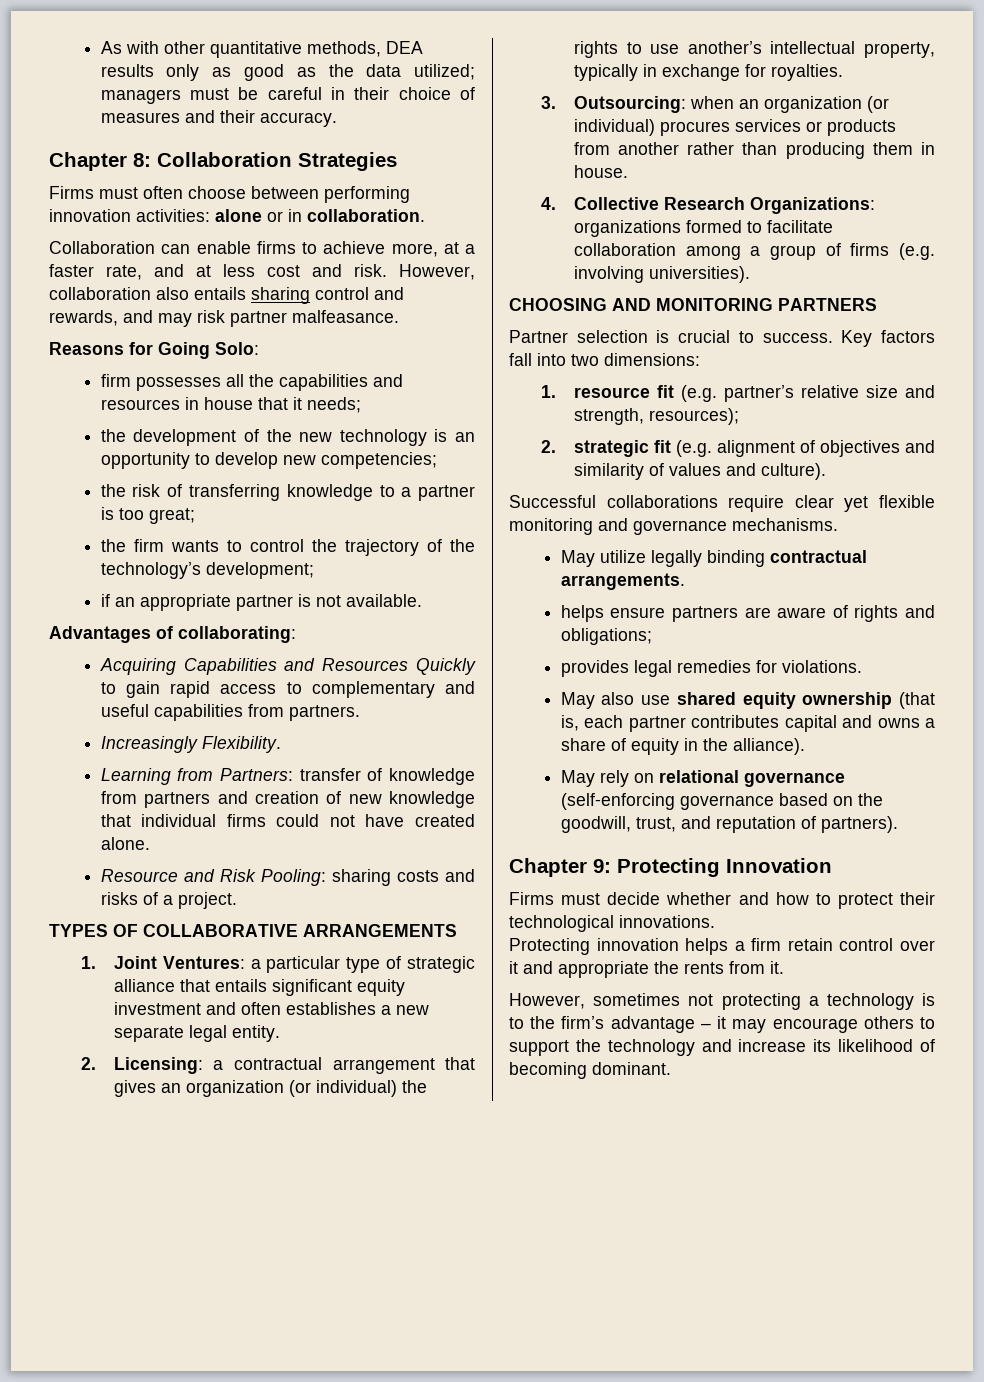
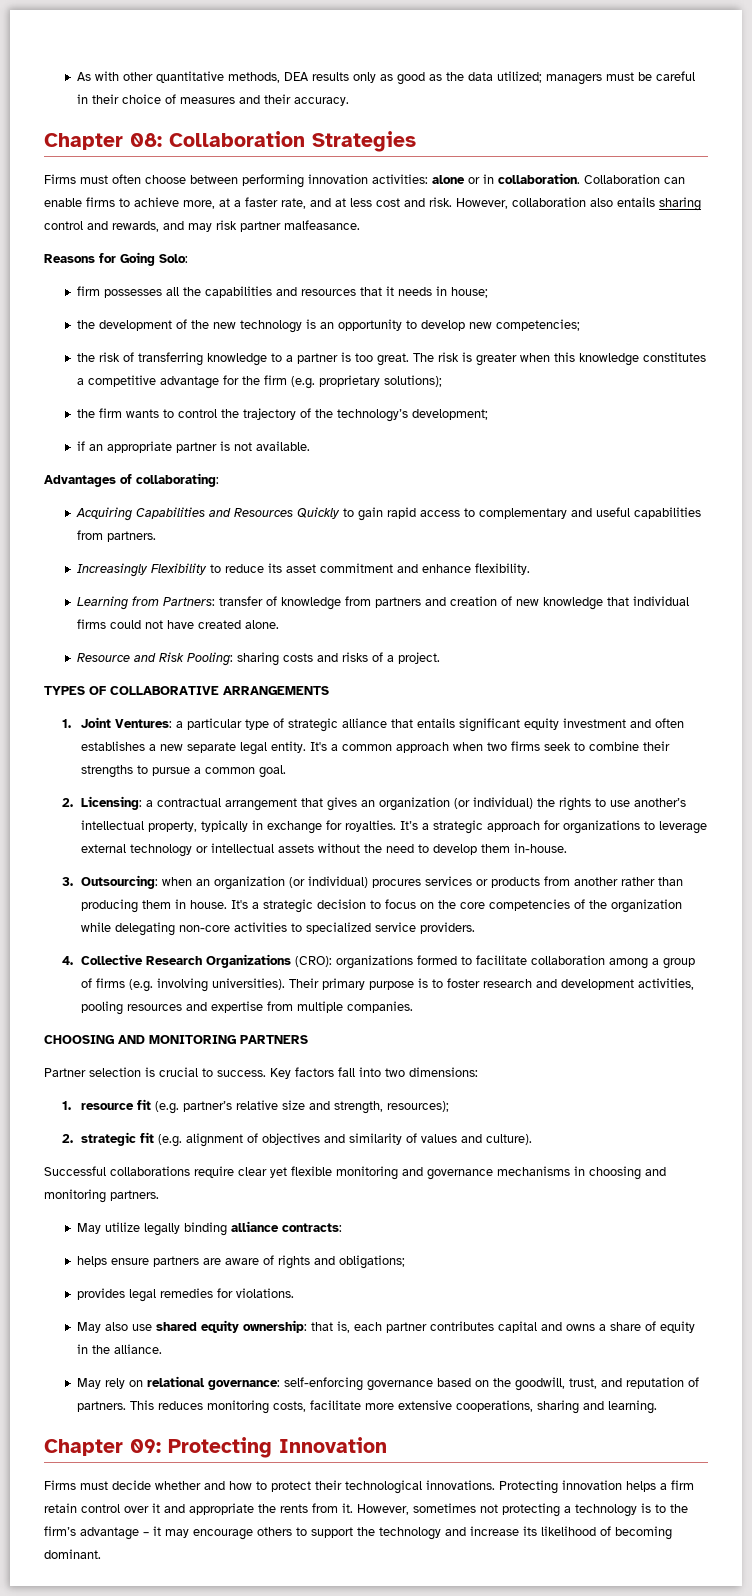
- Chapter 8: Collaboration Strategies
+ Chapter 08: Collaboration Strategies
- Firms must often choose between performing innovation activities: alone or in collaboration.
- Collaboration can enable firms to achieve more, at a faster rate, and at less cost and risk.
+ Firms must often choose between performing innovation activities: alone or in collaboration. Collaboration can enable firms to achieve more, at a faster rate, and at less cost and risk.
- firm possesses all the capabilities and resources in house that it needs;
+ firm possesses all the capabilities and resources that it needs in house;
- the risk of transferring knowledge to a partner is too great;
+ the risk of transferring knowledge to a partner is too great. The risk is greater when this knowledge constitutes a competitive advantage for the firm (e.g. proprietary solutions);
- Increasingly Flexibility.
+ Increasingly Flexibility to reduce its asset commitment and enhance flexibility.
+ It's a common approach when two firms seek to combine their strengths to pursue a common goal.
+ It’s a strategic approach for organizations to leverage external technology or intellectual assets without the need to develop them in-house.
+ It's a strategic decision to focus on the core competencies of the organization while delegating non-core activities to specialized service providers.
- 4. Collective Research Organizations: organizations formed to facilitate collaboration among a group of firms (e.g. involving universities).
+ 4. Collective Research Organizations (CRO): organizations formed to facilitate collaboration among a group of firms (e.g. involving universities). Their primary purpose is to foster research and development activities, pooling resources and expertise from multiple companies.
- Successful collaborations require clear yet flexible monitoring and governance mechanisms.
+ Successful collaborations require clear yet flexible monitoring and governance mechanisms in choosing and monitoring partners.
- May utilize legally binding contractual arrangements.
+ May utilize legally binding alliance contracts:
- May also use shared equity ownership (that is, each partner contributes capital and owns a share of equity in the alliance).
+ May also use shared equity ownership: that is, each partner contributes capital and owns a share of equity in the alliance.
- May rely on relational governance (self-enforcing governance based on the goodwill, trust, and reputation of partners).
- Chapter 9: Protecting Innovation
+ May rely on relational governance: self-enforcing governance based on the goodwill, trust, and reputation of partners. This reduces monitoring costs, facilitate more extensive cooperations, sharing and learning.
+ Chapter 09: Protecting Innovation
- Firms must decide whether and how to protect their technological innovations.
- Protecting innovation helps a firm retain control over it and appropriate the rents from it.
- However, sometimes not protecting a technology is to the firm’s advantage – it may encourage others to support the technology and increase its likelihood of becoming dominant.
+ Firms must decide whether and how to protect their technological innovations. Protecting innovation helps a firm retain control over it and appropriate the rents from it. However, sometimes not protecting a technology is to the firm’s advantage – it may encourage others to support the technology and increase its likelihood of becoming dominant.

